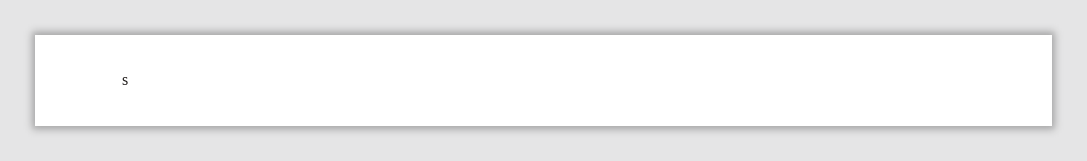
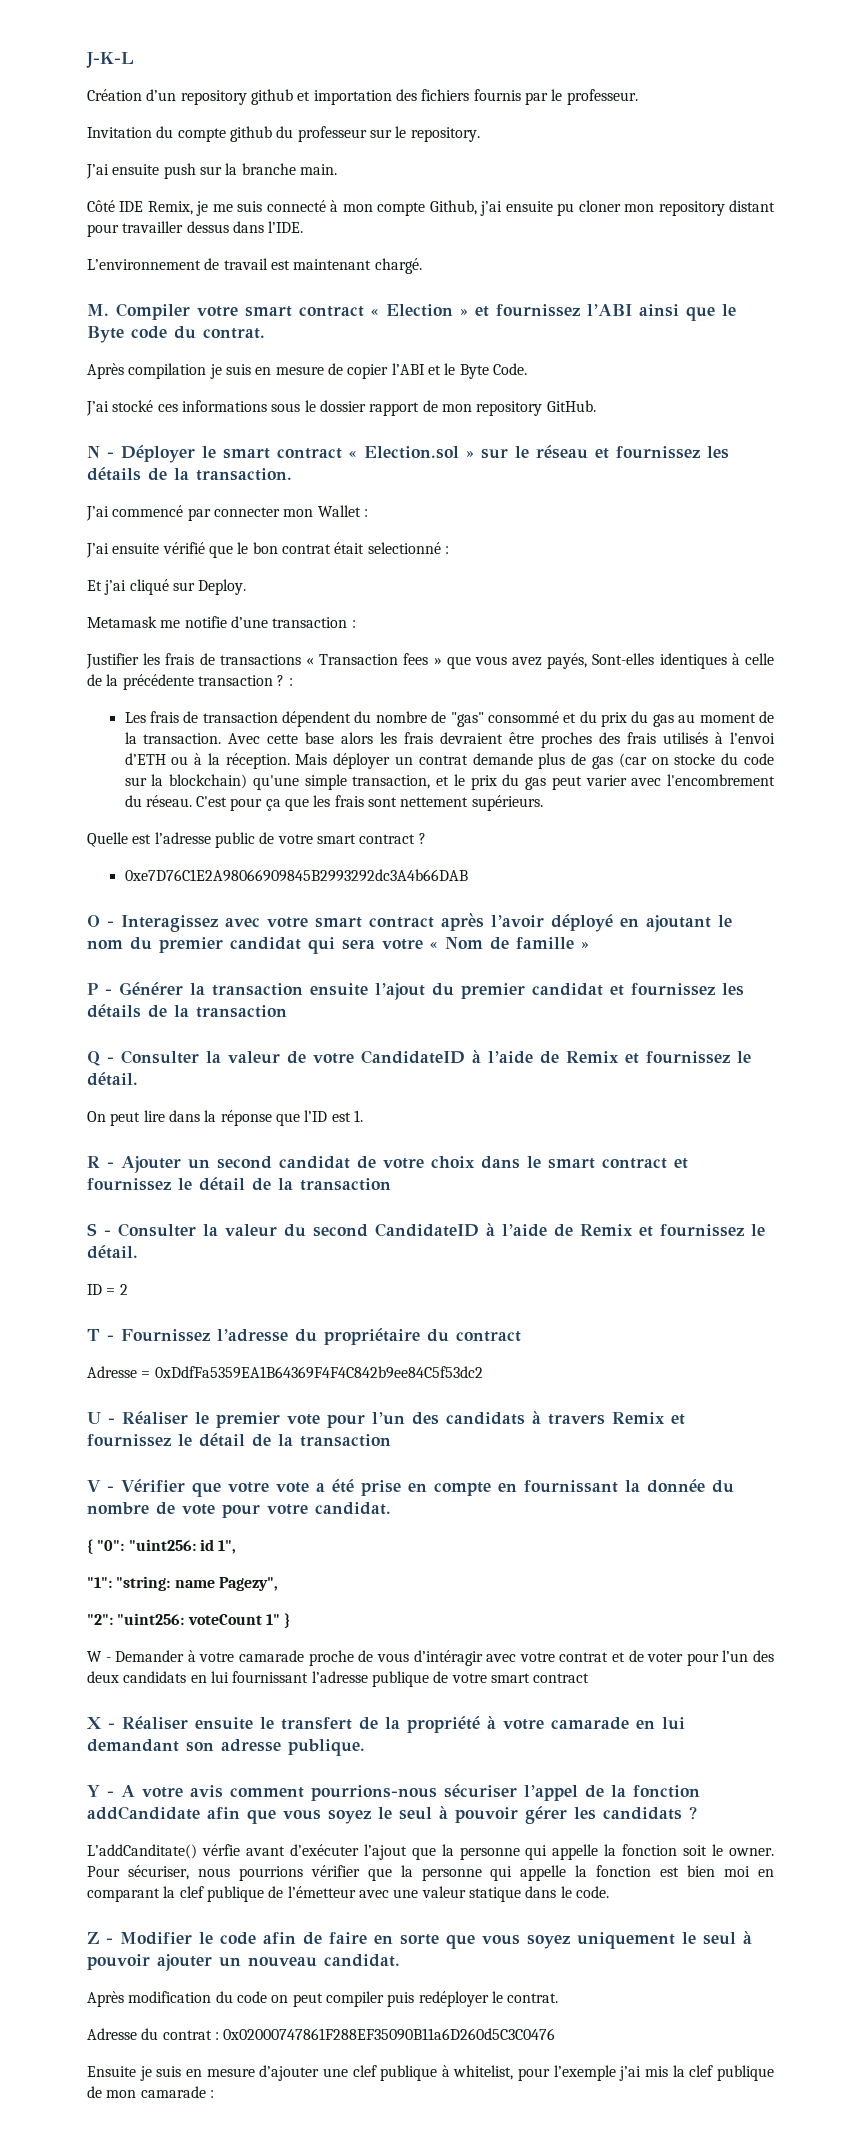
- s
+ J-K-L
+ Création d’un repository github et importation des fichiers fournis par le professeur.
+ Invitation du compte github du professeur sur le repository.
+ J’ai ensuite push sur la branche main.
+ Côté IDE Remix, je me suis connecté à mon compte Github, j’ai ensuite pu cloner mon repository distant pour travailler dessus dans l’IDE.
+ L’environnement de travail est maintenant chargé.
+ M. Compiler votre smart contract « Election » et fournissez l’ABI ainsi que le Byte code du contrat.
+ Après compilation je suis en mesure de copier l’ABI et le Byte Code.
+ J’ai stocké ces informations sous le dossier rapport de mon repository GitHub.
+ N - Déployer le smart contract « Election.sol » sur le réseau et fournissez les détails de la transaction.
+ J’ai commencé par connecter mon Wallet :
+ J’ai ensuite vérifié que le bon contrat était selectionné :
+ Et j’ai cliqué sur Deploy.
+ Metamask me notifie d’une transaction :
+ Justifier les frais de transactions « Transaction fees » que vous avez payés, Sont-elles identiques à celle de la précédente transaction ? :
+ Les frais de transaction dépendent du nombre de "gas" consommé et du prix du gas au moment de la transaction. Avec cette base alors les frais devraient être proches des frais utilisés à l’envoi d’ETH ou à la réception. Mais déployer un contrat demande plus de gas (car on stocke du code sur la blockchain) qu'une simple transaction, et le prix du gas peut varier avec l'encombrement du réseau. C'est pour ça que les frais sont nettement supérieurs.
+ Quelle est l’adresse public de votre smart contract ?
+ 0xe7D76C1E2A98066909845B2993292dc3A4b66DAB
+ O - Interagissez avec votre smart contract après l’avoir déployé en ajoutant le nom du premier candidat qui sera votre « Nom de famille »
+ P - Générer la transaction ensuite l’ajout du premier candidat et fournissez les détails de la transaction
+ Q - Consulter la valeur de votre CandidateID à l’aide de Remix et fournissez le détail.
+ On peut lire dans la réponse que l’ID est 1.
+ R - Ajouter un second candidat de votre choix dans le smart contract et fournissez le détail de la transaction
+ S - Consulter la valeur du second CandidateID à l’aide de Remix et fournissez le détail.
+ ID = 2
+ T - Fournissez l’adresse du propriétaire du contract
+ Adresse = 0xDdfFa5359EA1B64369F4F4C842b9ee84C5f53dc2
+ U - Réaliser le premier vote pour l’un des candidats à travers Remix et fournissez le détail de la transaction
+ V - Vérifier que votre vote a été prise en compte en fournissant la donnée du nombre de vote pour votre candidat.
+ { "0": "uint256: id 1",
+ "1": "string: name Pagezy",
+ "2": "uint256: voteCount 1" }
+ W - Demander à votre camarade proche de vous d’intéragir avec votre contrat et de voter pour l’un des deux candidats en lui fournissant l’adresse publique de votre smart contract
+ X - Réaliser ensuite le transfert de la propriété à votre camarade en lui demandant son adresse publique.
+ Y - A votre avis comment pourrions-nous sécuriser l’appel de la fonction addCandidate afin que vous soyez le seul à pouvoir gérer les candidats ?
+ L’addCanditate() vérfie avant d’exécuter l’ajout que la personne qui appelle la fonction soit le owner. Pour sécuriser, nous pourrions vérifier que la personne qui appelle la fonction est bien moi en comparant la clef publique de l’émetteur avec une valeur statique dans le code.
+ Z - Modifier le code afin de faire en sorte que vous soyez uniquement le seul à pouvoir ajouter un nouveau candidat.
+ Après modification du code on peut compiler puis redéployer le contrat.
+ Adresse du contrat : 0x02000747861F288EF35090B11a6D260d5C3C0476
+ Ensuite je suis en mesure d’ajouter une clef publique à whitelist, pour l’exemple j’ai mis la clef publique de mon camarade :

